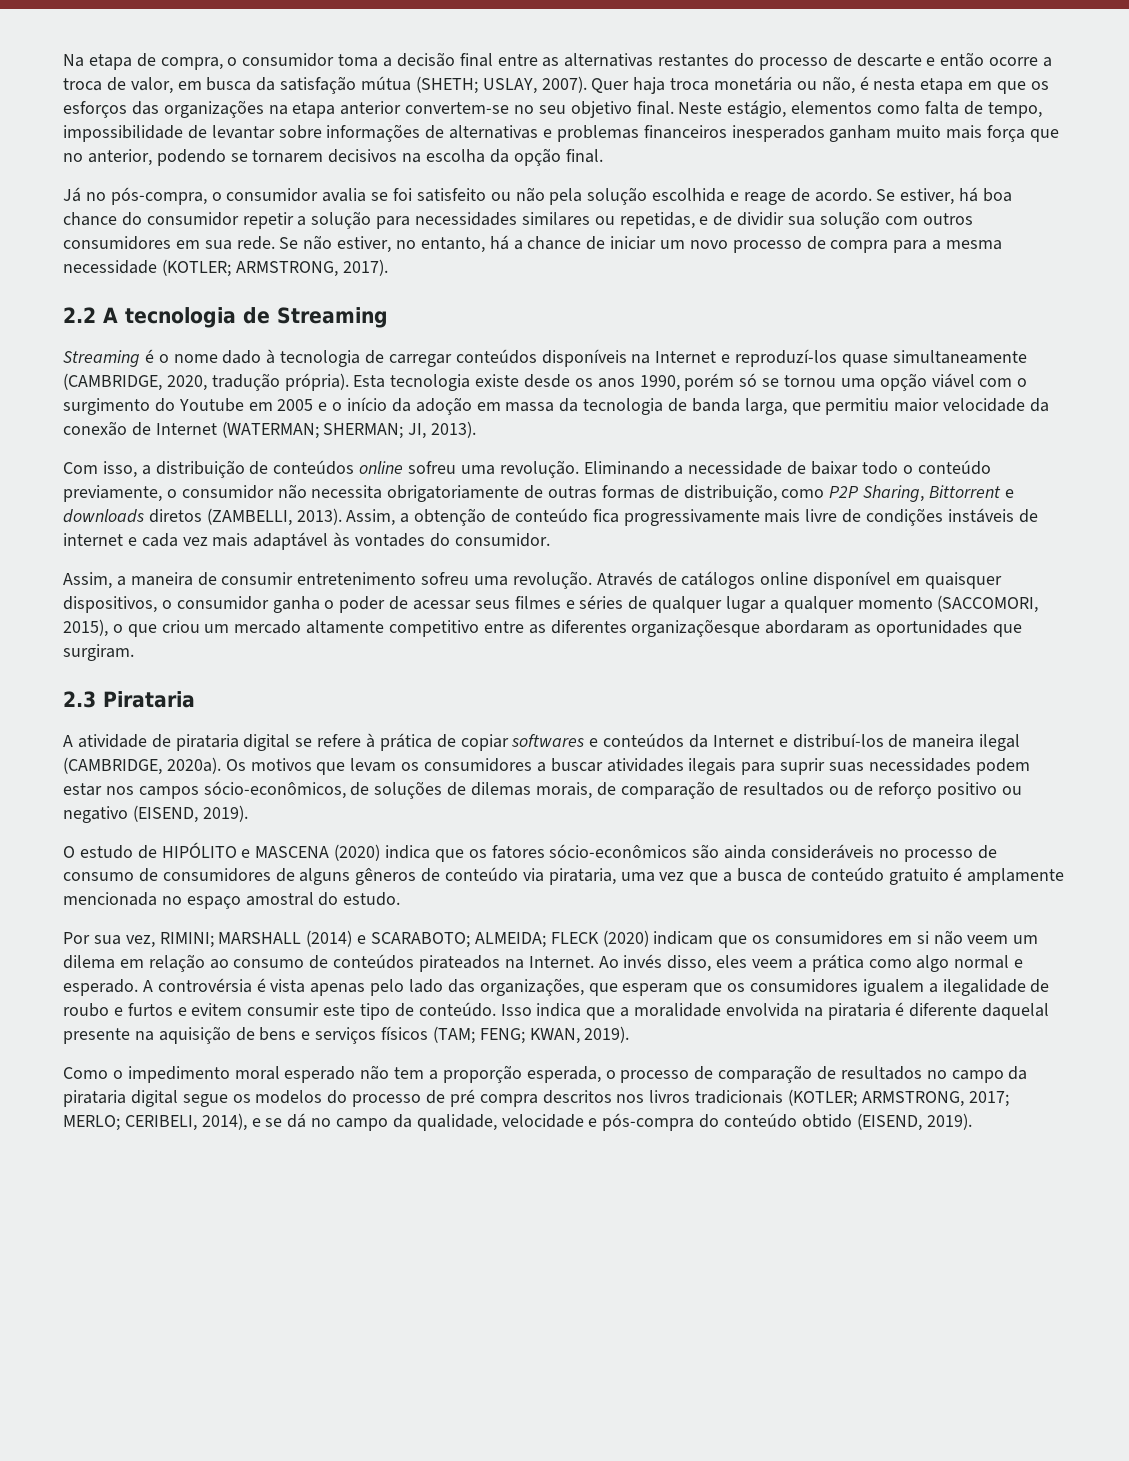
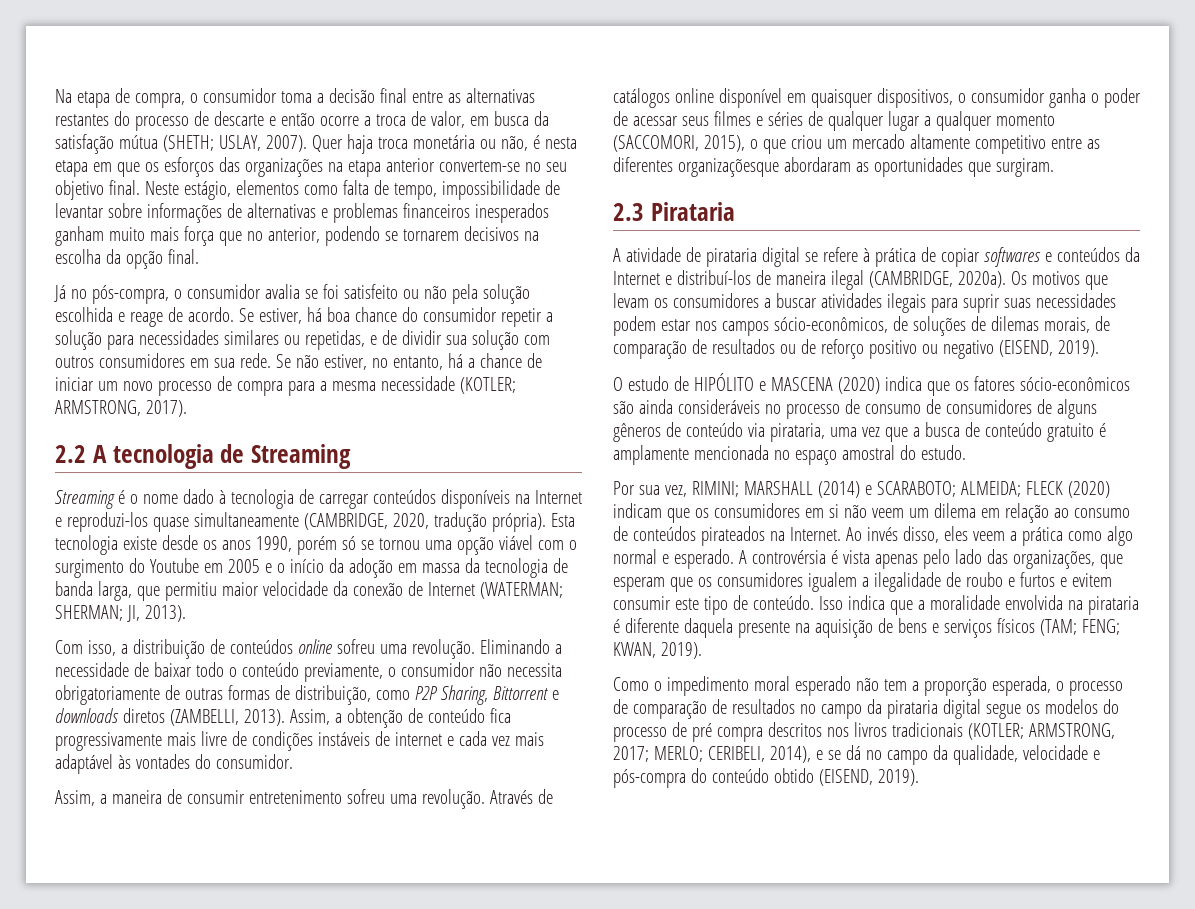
- Streaming é o nome dado à tecnologia de carregar conteúdos disponíveis na Internet e reproduzí-los quase simultaneamente (CAMBRIDGE, 2020, tradução própria).
+ Streaming é o nome dado à tecnologia de carregar conteúdos disponíveis na Internet e reproduzi-los quase simultaneamente (CAMBRIDGE, 2020, tradução própria).
- Isso indica que a moralidade envolvida na pirataria é diferente daquelal presente na aquisição de bens e serviços físicos (TAM; FENG; KWAN, 2019).
+ Isso indica que a moralidade envolvida na pirataria é diferente daquela presente na aquisição de bens e serviços físicos (TAM; FENG; KWAN, 2019).

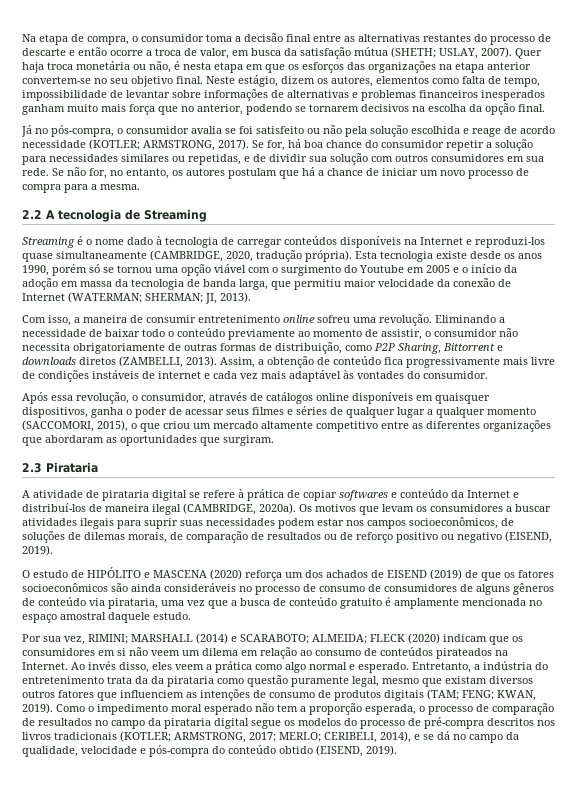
- Neste estágio, elementos como falta de tempo, impossibilidade de levantar sobre informações de alternativas e problemas financeiros inesperados ganham muito mais força que no anterior, podendo se tornarem decisivos na escolha da opção final.
+ Neste estágio, dizem os autores, elementos como falta de tempo, impossibilidade de levantar sobre informações de alternativas e problemas financeiros inesperados ganham muito mais força que no anterior, podendo se tornarem decisivos na escolha da opção final.
- Já no pós-compra, o consumidor avalia se foi satisfeito ou não pela solução escolhida e reage de acordo. Se estiver, há boa chance do consumidor repetir a solução para necessidades similares ou repetidas, e de dividir sua solução com outros consumidores em sua rede.
+ Já no pós-compra, o consumidor avalia se foi satisfeito ou não pela solução escolhida e reage de acordo necessidade (KOTLER; ARMSTRONG, 2017). Se for, há boa chance do consumidor repetir a solução para necessidades similares ou repetidas, e de dividir sua solução com outros consumidores em sua rede.
- Se não estiver, no entanto, há a chance de iniciar um novo processo de compra para a mesma necessidade (KOTLER; ARMSTRONG, 2017).
+ Se não for, no entanto, os autores postulam que há a chance de iniciar um novo processo de compra para a mesma.
- Com isso, a distribuição de conteúdos online sofreu uma revolução.
+ Com isso, a maneira de consumir entretenimento online sofreu uma revolução.
- Eliminando a necessidade de baixar todo o conteúdo previamente, o consumidor não necessita obrigatoriamente de outras formas de distribuição, como P2P Sharing, Bittorrent e downloads diretos (ZAMBELLI, 2013).
+ Eliminando a necessidade de baixar todo o conteúdo previamente ao momento de assistir, o consumidor não necessita obrigatoriamente de outras formas de distribuição, como P2P Sharing, Bittorrent e downloads diretos (ZAMBELLI, 2013).
- Assim, a maneira de consumir entretenimento sofreu uma revolução. Através de catálogos online disponível em quaisquer dispositivos, o consumidor ganha o poder de acessar seus filmes e séries de qualquer lugar a qualquer momento (SACCOMORI, 2015), o que criou um mercado altamente competitivo entre as diferentes organizaçõesque abordaram as oportunidades que surgiram.
+ Após essa revolução, o consumidor, através de catálogos online disponíveis em quaisquer dispositivos, ganha o poder de acessar seus filmes e séries de qualquer lugar a qualquer momento (SACCOMORI, 2015), o que criou um mercado altamente competitivo entre as diferentes organizações que abordaram as oportunidades que surgiram.
- A atividade de pirataria digital se refere à prática de copiar softwares e conteúdos da Internet e distribuí-los de maneira ilegal (CAMBRIDGE, 2020a).
+ A atividade de pirataria digital se refere à prática de copiar softwares e conteúdo da Internet e distribuí-los de maneira ilegal (CAMBRIDGE, 2020a).
- Os motivos que levam os consumidores a buscar atividades ilegais para suprir suas necessidades podem estar nos campos sócio-econômicos, de soluções de dilemas morais, de comparação de resultados ou de reforço positivo ou negativo (EISEND, 2019).
+ Os motivos que levam os consumidores a buscar atividades ilegais para suprir suas necessidades podem estar nos campos socioeconômicos, de soluções de dilemas morais, de comparação de resultados ou de reforço positivo ou negativo (EISEND, 2019).
- O estudo de HIPÓLITO e MASCENA (2020) indica que os fatores sócio-econômicos são ainda consideráveis no processo de consumo de consumidores de alguns gêneros de conteúdo via pirataria, uma vez que a busca de conteúdo gratuito é amplamente mencionada no espaço amostral do estudo.
+ O estudo de HIPÓLITO e MASCENA (2020) reforça um dos achados de EISEND (2019) de que os fatores socioeconômicos são ainda consideráveis no processo de consumo de consumidores de alguns gêneros de conteúdo via pirataria, uma vez que a busca de conteúdo gratuito é amplamente mencionada no espaço amostral daquele estudo.
- A controvérsia é vista apenas pelo lado das organizações, que esperam que os consumidores igualem a ilegalidade de roubo e furtos e evitem consumir este tipo de conteúdo. Isso indica que a moralidade envolvida na pirataria é diferente daquela presente na aquisição de bens e serviços físicos (TAM; FENG; KWAN, 2019).
- Como o impedimento moral esperado não tem a proporção esperada, o processo de comparação de resultados no campo da pirataria digital segue os modelos do processo de pré compra descritos nos livros tradicionais (KOTLER; ARMSTRONG, 2017; MERLO; CERIBELI, 2014), e se dá no campo da qualidade, velocidade e pós-compra do conteúdo obtido (EISEND, 2019).
+ Entretanto, a indústria do entretenimento trata da da pirataria como questão puramente legal, mesmo que existam diversos outros fatores que influenciem as intenções de consumo de produtos digitais (TAM; FENG; KWAN, 2019). Como o impedimento moral esperado não tem a proporção esperada, o processo de comparação de resultados no campo da pirataria digital segue os modelos do processo de pré-compra descritos nos livros tradicionais (KOTLER; ARMSTRONG, 2017; MERLO; CERIBELI, 2014), e se dá no campo da qualidade, velocidade e pós-compra do conteúdo obtido (EISEND, 2019).

